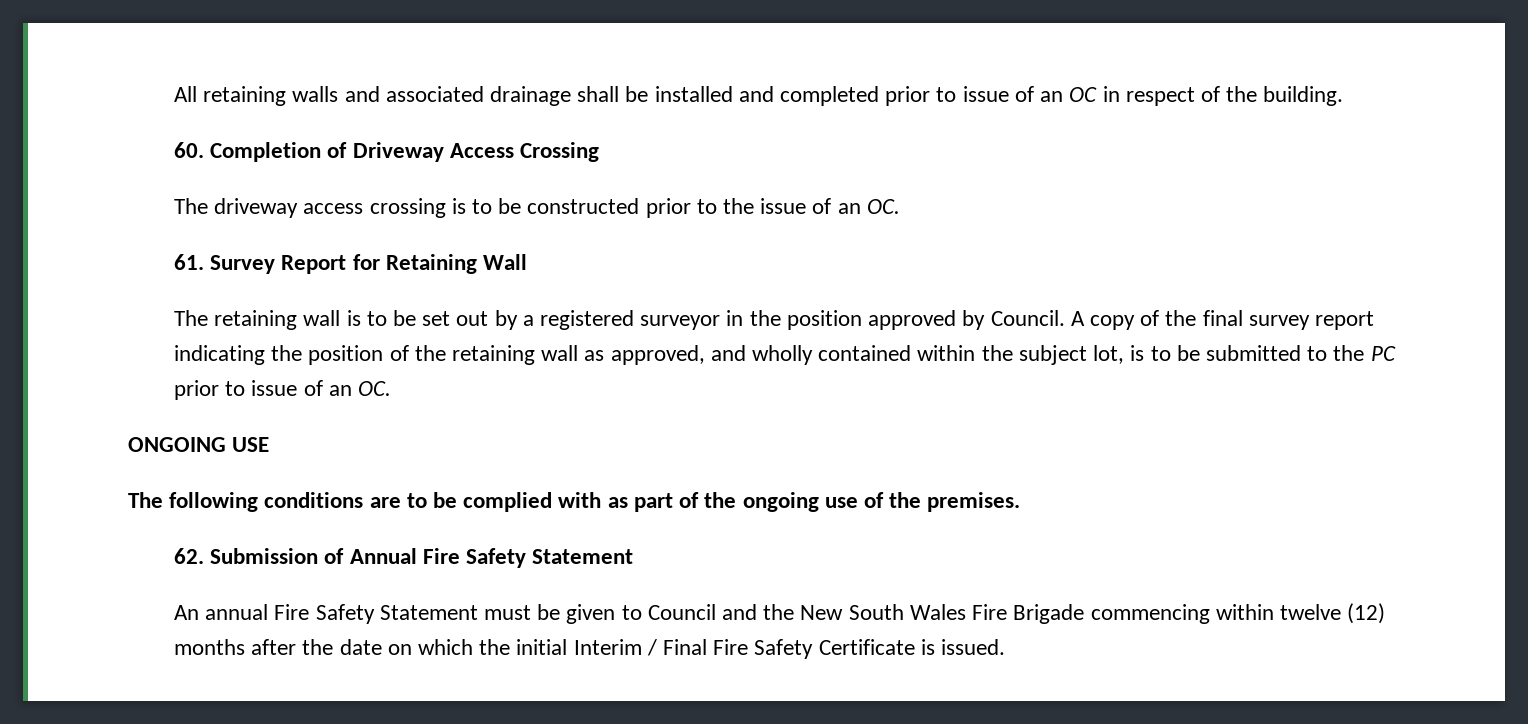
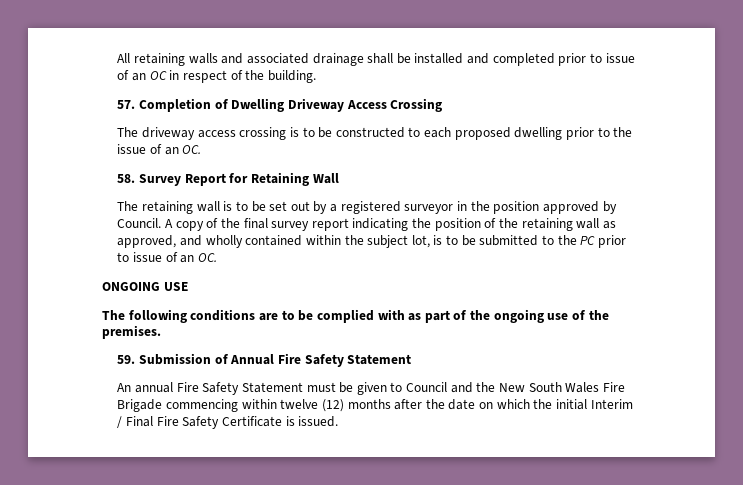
- 60. Completion of Driveway Access Crossing
+ 57. Completion of Dwelling Driveway Access Crossing
- The driveway access crossing is to be constructed prior to the issue of an OC.
+ The driveway access crossing is to be constructed to each proposed dwelling prior to the issue of an OC.
- 61. Survey Report for Retaining Wall
+ 58. Survey Report for Retaining Wall
- 62. Submission of Annual Fire Safety Statement
+ 59. Submission of Annual Fire Safety Statement

